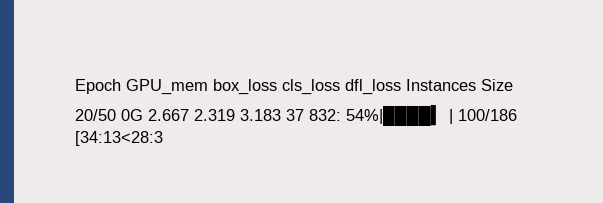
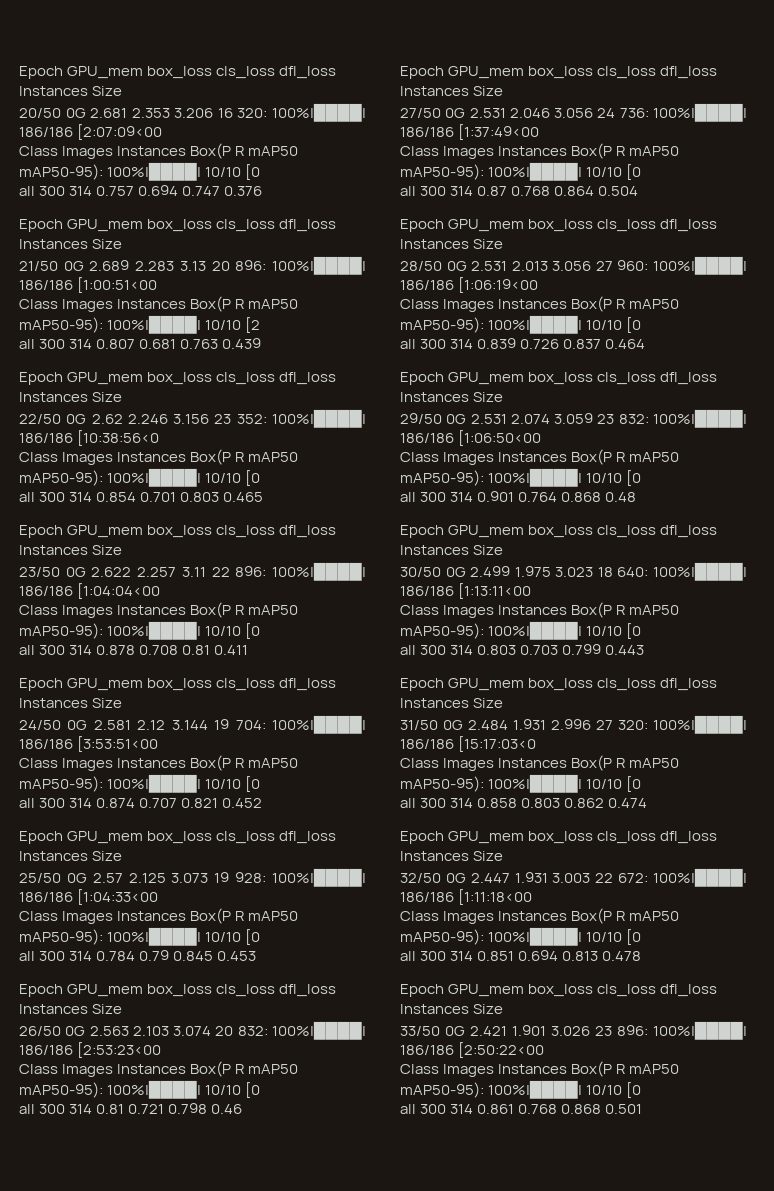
- 20/50 0G 2.667 2.319 3.183 37 832: 54%|████▍ | 100/186 [34:13<28:3
+ 20/50 0G 2.681 2.353 3.206 16 320: 100%|████| 186/186 [2:07:09<00
+ Class Images Instances Box(P R mAP50 mAP50-95): 100%|████| 10/10 [0
+ all 300 314 0.757 0.694 0.747 0.376
+ Epoch GPU_mem box_loss cls_loss dfl_loss Instances Size
+ 21/50 0G 2.689 2.283 3.13 20 896: 100%|████| 186/186 [1:00:51<00
+ Class Images Instances Box(P R mAP50 mAP50-95): 100%|████| 10/10 [2
+ all 300 314 0.807 0.681 0.763 0.439
+ Epoch GPU_mem box_loss cls_loss dfl_loss Instances Size
+ 22/50 0G 2.62 2.246 3.156 23 352: 100%|████| 186/186 [10:38:56<0
+ Class Images Instances Box(P R mAP50 mAP50-95): 100%|████| 10/10 [0
+ all 300 314 0.854 0.701 0.803 0.465
+ Epoch GPU_mem box_loss cls_loss dfl_loss Instances Size
+ 23/50 0G 2.622 2.257 3.11 22 896: 100%|████| 186/186 [1:04:04<00
+ Class Images Instances Box(P R mAP50 mAP50-95): 100%|████| 10/10 [0
+ all 300 314 0.878 0.708 0.81 0.411
+ Epoch GPU_mem box_loss cls_loss dfl_loss Instances Size
+ 24/50 0G 2.581 2.12 3.144 19 704: 100%|████| 186/186 [3:53:51<00
+ Class Images Instances Box(P R mAP50 mAP50-95): 100%|████| 10/10 [0
+ all 300 314 0.874 0.707 0.821 0.452
+ Epoch GPU_mem box_loss cls_loss dfl_loss Instances Size
+ 25/50 0G 2.57 2.125 3.073 19 928: 100%|████| 186/186 [1:04:33<00
+ Class Images Instances Box(P R mAP50 mAP50-95): 100%|████| 10/10 [0
+ all 300 314 0.784 0.79 0.845 0.453
+ Epoch GPU_mem box_loss cls_loss dfl_loss Instances Size
+ 26/50 0G 2.563 2.103 3.074 20 832: 100%|████| 186/186 [2:53:23<00
+ Class Images Instances Box(P R mAP50 mAP50-95): 100%|████| 10/10 [0
+ all 300 314 0.81 0.721 0.798 0.46
+ Epoch GPU_mem box_loss cls_loss dfl_loss Instances Size
+ 27/50 0G 2.531 2.046 3.056 24 736: 100%|████| 186/186 [1:37:49<00
+ Class Images Instances Box(P R mAP50 mAP50-95): 100%|████| 10/10 [0
+ all 300 314 0.87 0.768 0.864 0.504
+ Epoch GPU_mem box_loss cls_loss dfl_loss Instances Size
+ 28/50 0G 2.531 2.013 3.056 27 960: 100%|████| 186/186 [1:06:19<00
+ Class Images Instances Box(P R mAP50 mAP50-95): 100%|████| 10/10 [0
+ all 300 314 0.839 0.726 0.837 0.464
+ Epoch GPU_mem box_loss cls_loss dfl_loss Instances Size
+ 29/50 0G 2.531 2.074 3.059 23 832: 100%|████| 186/186 [1:06:50<00
+ Class Images Instances Box(P R mAP50 mAP50-95): 100%|████| 10/10 [0
+ all 300 314 0.901 0.764 0.868 0.48
+ Epoch GPU_mem box_loss cls_loss dfl_loss Instances Size
+ 30/50 0G 2.499 1.975 3.023 18 640: 100%|████| 186/186 [1:13:11<00
+ Class Images Instances Box(P R mAP50 mAP50-95): 100%|████| 10/10 [0
+ all 300 314 0.803 0.703 0.799 0.443
+ Epoch GPU_mem box_loss cls_loss dfl_loss Instances Size
+ 31/50 0G 2.484 1.931 2.996 27 320: 100%|████| 186/186 [15:17:03<0
+ Class Images Instances Box(P R mAP50 mAP50-95): 100%|████| 10/10 [0
+ all 300 314 0.858 0.803 0.862 0.474
+ Epoch GPU_mem box_loss cls_loss dfl_loss Instances Size
+ 32/50 0G 2.447 1.931 3.003 22 672: 100%|████| 186/186 [1:11:18<00
+ Class Images Instances Box(P R mAP50 mAP50-95): 100%|████| 10/10 [0
+ all 300 314 0.851 0.694 0.813 0.478
+ Epoch GPU_mem box_loss cls_loss dfl_loss Instances Size
+ 33/50 0G 2.421 1.901 3.026 23 896: 100%|████| 186/186 [2:50:22<00
+ Class Images Instances Box(P R mAP50 mAP50-95): 100%|████| 10/10 [0
+ all 300 314 0.861 0.768 0.868 0.501

